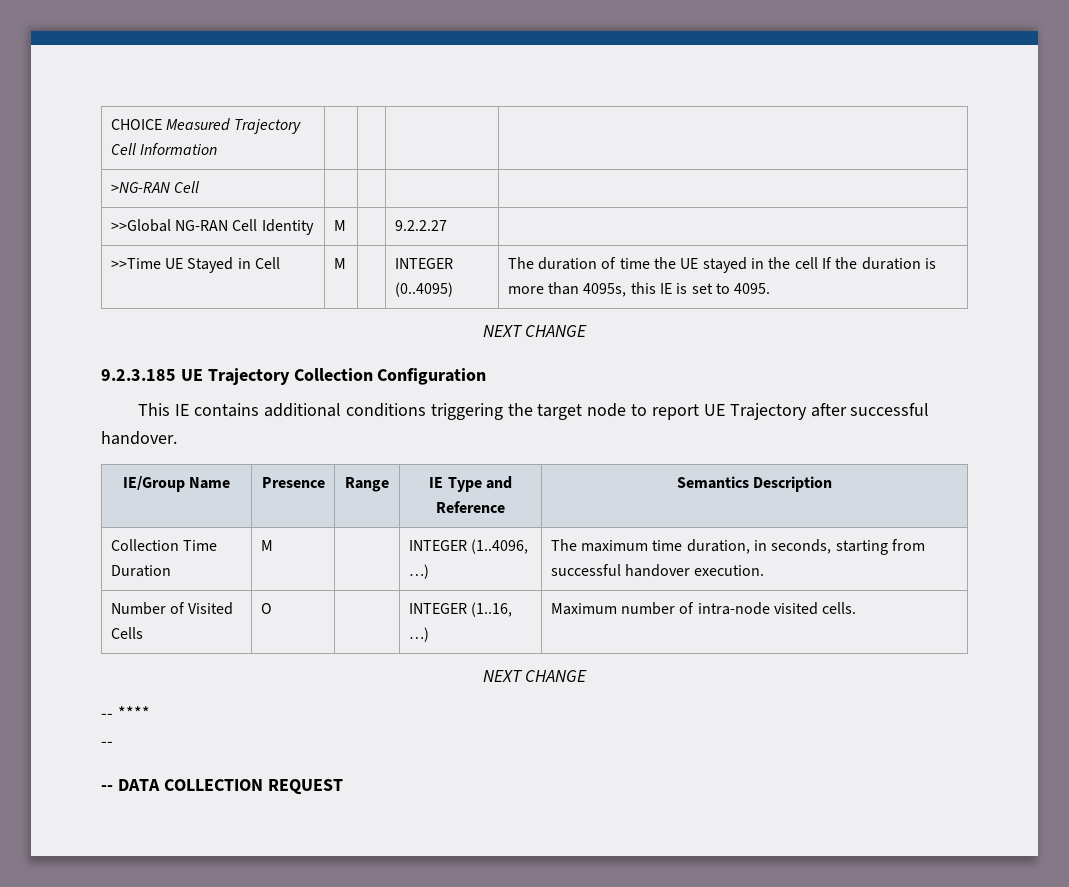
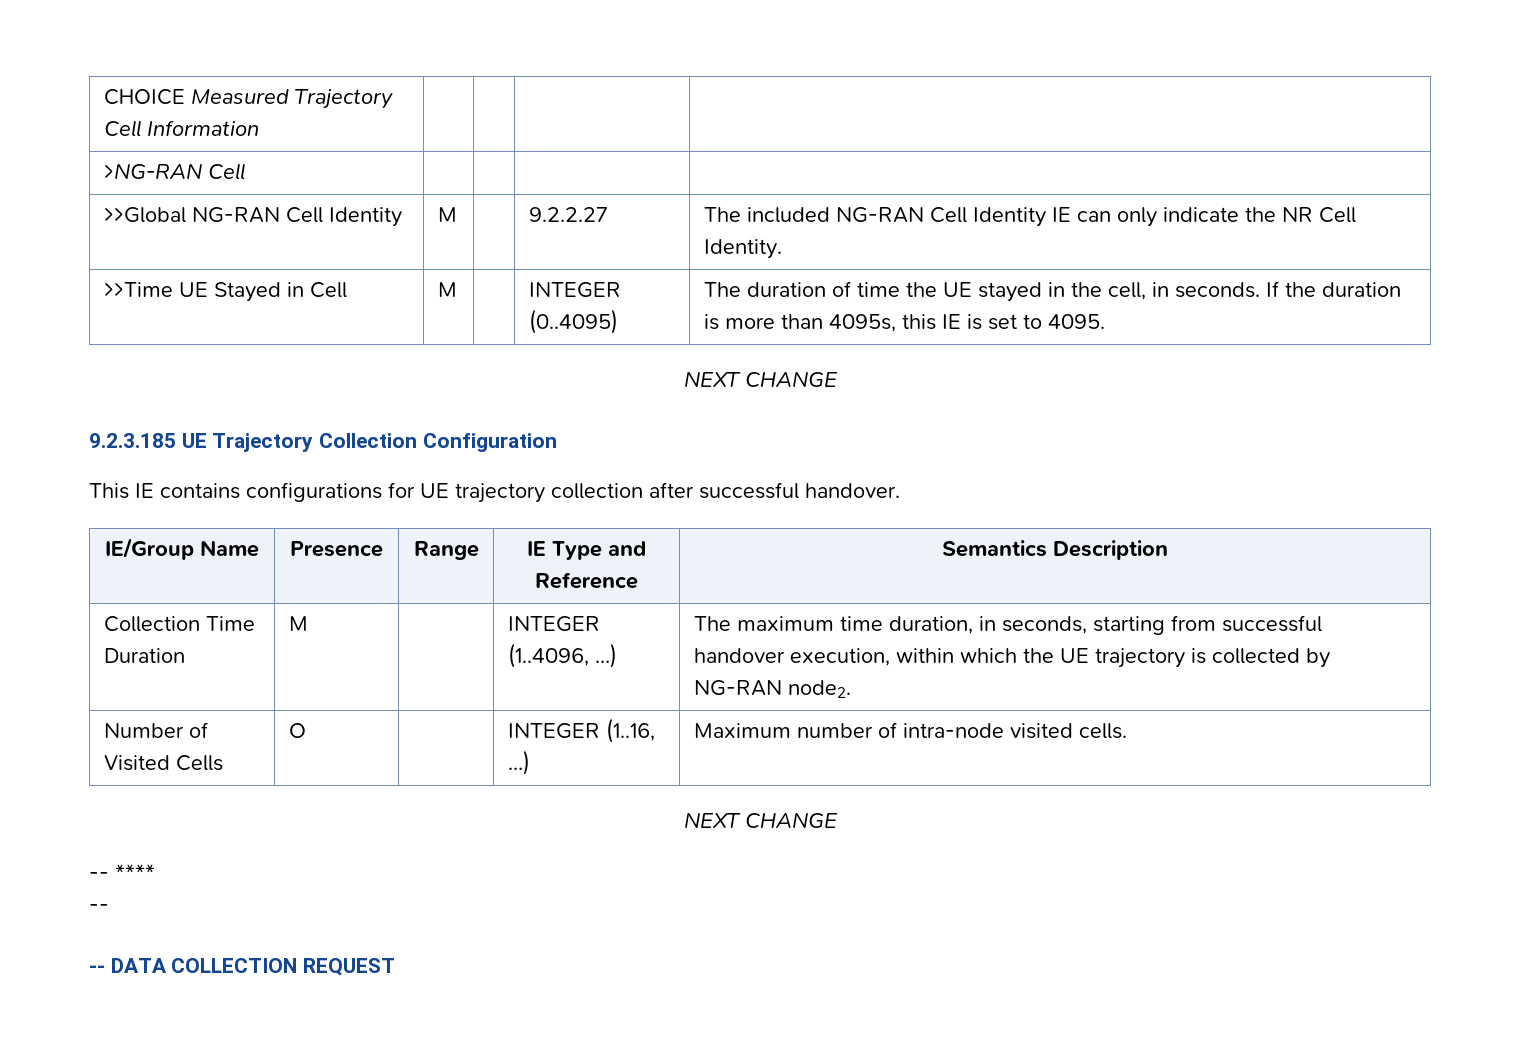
- >>Global NG-RAN Cell Identity | M | | 9.2.2.27 |
+ >>Global NG-RAN Cell Identity | M | | 9.2.2.27 | The included NG-RAN Cell Identity IE can only indicate the NR Cell Identity.
- >>Time UE Stayed in Cell | M | | INTEGER (0..4095) | The duration of time the UE stayed in the cell If the duration is more than 4095s, this IE is set to 4095.
+ >>Time UE Stayed in Cell | M | | INTEGER (0..4095) | The duration of time the UE stayed in the cell, in seconds. If the duration is more than 4095s, this IE is set to 4095.
- This IE contains additional conditions triggering the target node to report UE Trajectory after successful handover.
+ This IE contains configurations for UE trajectory collection after successful handover.
- Collection Time Duration | M | | INTEGER (1..4096, …) | The maximum time duration, in seconds, starting from successful handover execution.
+ Collection Time Duration | M | | INTEGER (1..4096, …) | The maximum time duration, in seconds, starting from successful handover execution, within which the UE trajectory is collected by NG-RAN node2.

